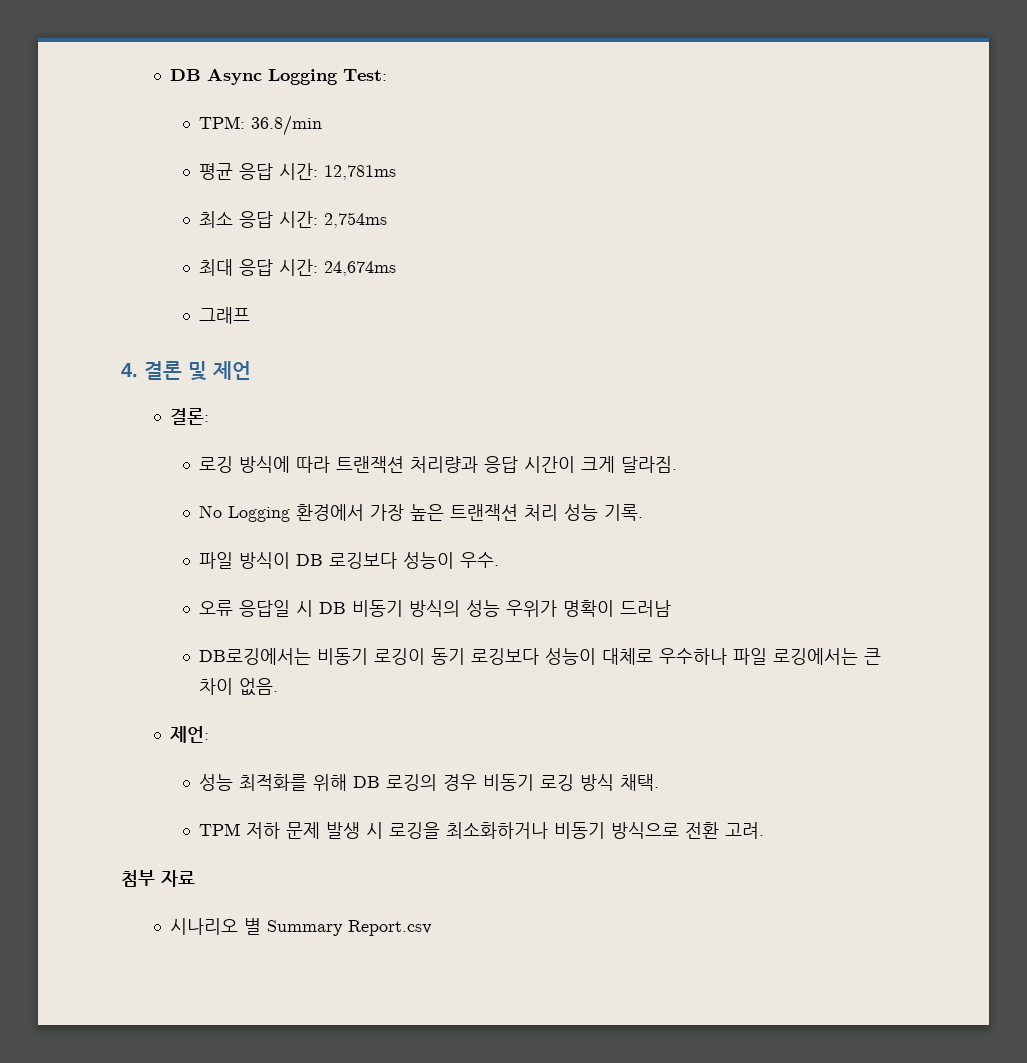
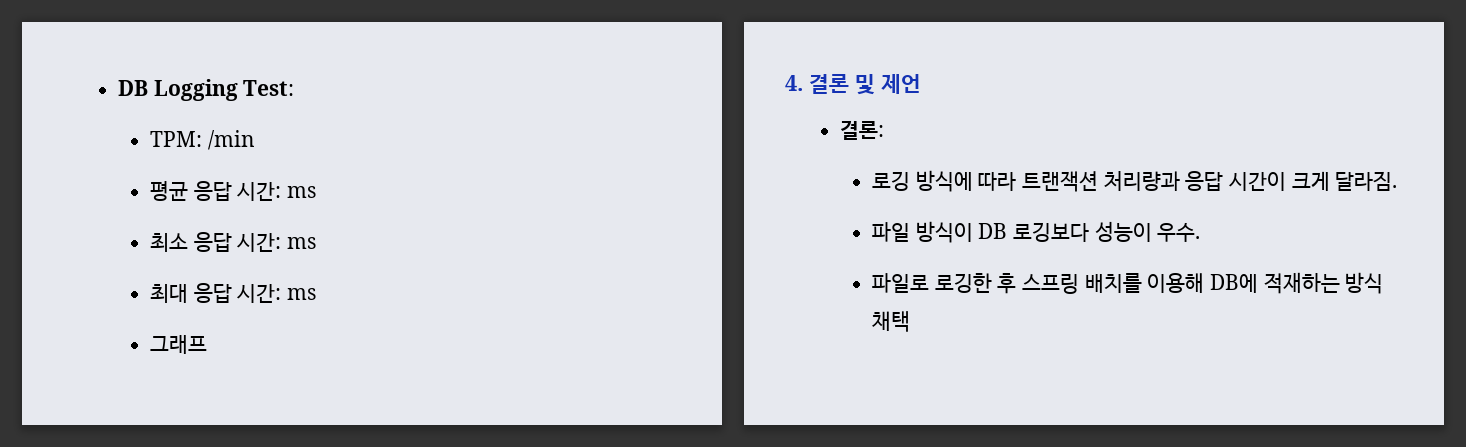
- DB Async Logging Test:
+ DB Logging Test:
- TPM: 36.8/min
+ TPM: /min
- 평균 응답 시간: 12,781ms
+ 평균 응답 시간: ms
- 최소 응답 시간: 2,754ms
+ 최소 응답 시간: ms
- 최대 응답 시간: 24,674ms
+ 최대 응답 시간: ms
- No Logging 환경에서 가장 높은 트랜잭션 처리 성능 기록.
- 오류 응답일 시 DB 비동기 방식의 성능 우위가 명확이 드러남
- DB로깅에서는 비동기 로깅이 동기 로깅보다 성능이 대체로 우수하나 파일 로깅에서는 큰 차이 없음.
- 제언:
- 성능 최적화를 위해 DB 로깅의 경우 비동기 로깅 방식 채택.
- TPM 저하 문제 발생 시 로깅을 최소화하거나 비동기 방식으로 전환 고려.
- 첨부 자료
- 시나리오 별 Summary Report.csv
+ 파일로 로깅한 후 스프링 배치를 이용해 DB에 적재하는 방식 채택

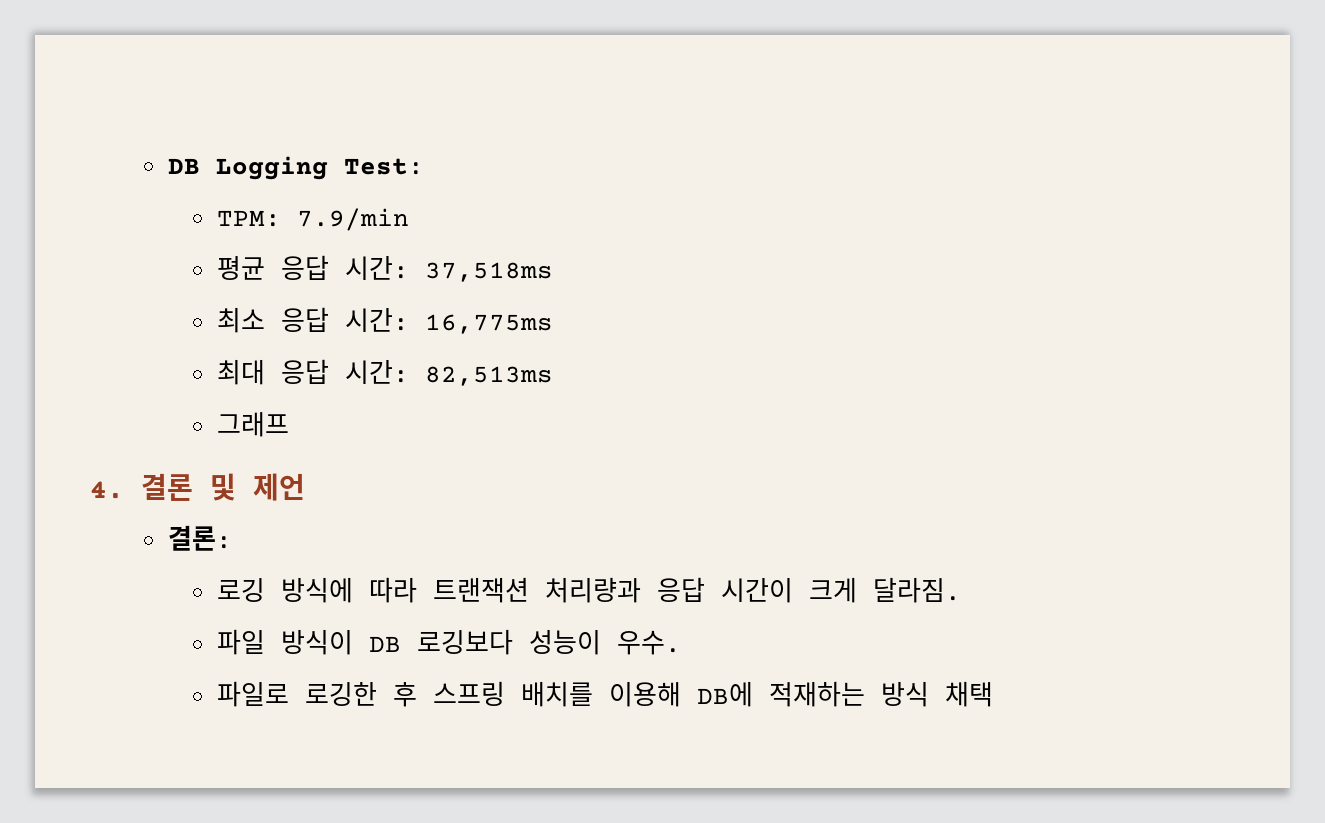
- TPM: /min
+ TPM: 7.9/min
- 평균 응답 시간: ms
+ 평균 응답 시간: 37,518ms
- 최소 응답 시간: ms
+ 최소 응답 시간: 16,775ms
- 최대 응답 시간: ms
+ 최대 응답 시간: 82,513ms

